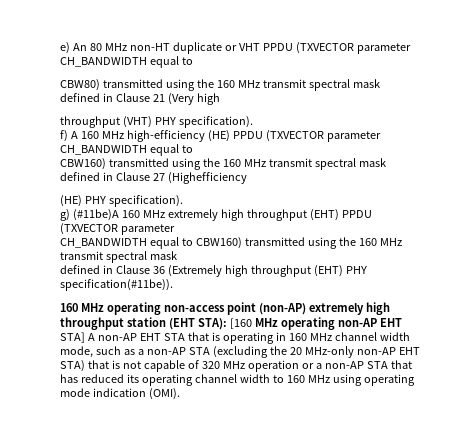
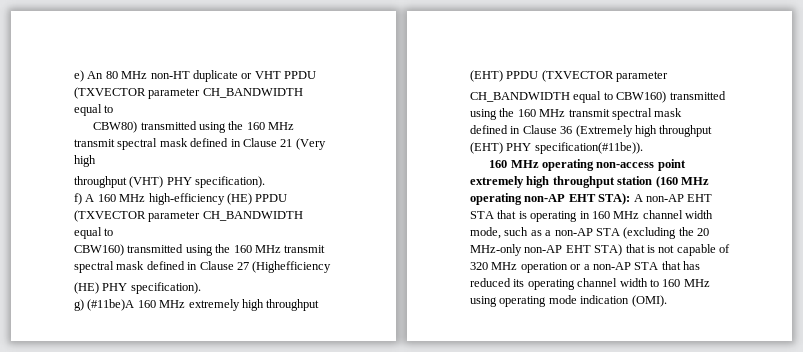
- 160 MHz operating non-access point (non-AP) extremely high throughput station (EHT STA): [160 MHz operating non-AP EHT STA] A non-AP EHT STA that is operating in 160 MHz channel width mode, such as a non-AP STA (excluding the 20 MHz-only non-AP EHT STA) that is not capable of 320 MHz operation or a non-AP STA that has reduced its operating channel width to 160 MHz using operating mode indication (OMI).
+ 160 MHz operating non-access point extremely high throughput station (160 MHz operating non-AP EHT STA): A non-AP EHT STA that is operating in 160 MHz channel width mode, such as a non-AP STA (excluding the 20 MHz-only non-AP EHT STA) that is not capable of 320 MHz operation or a non-AP STA that has reduced its operating channel width to 160 MHz using operating mode indication (OMI).

